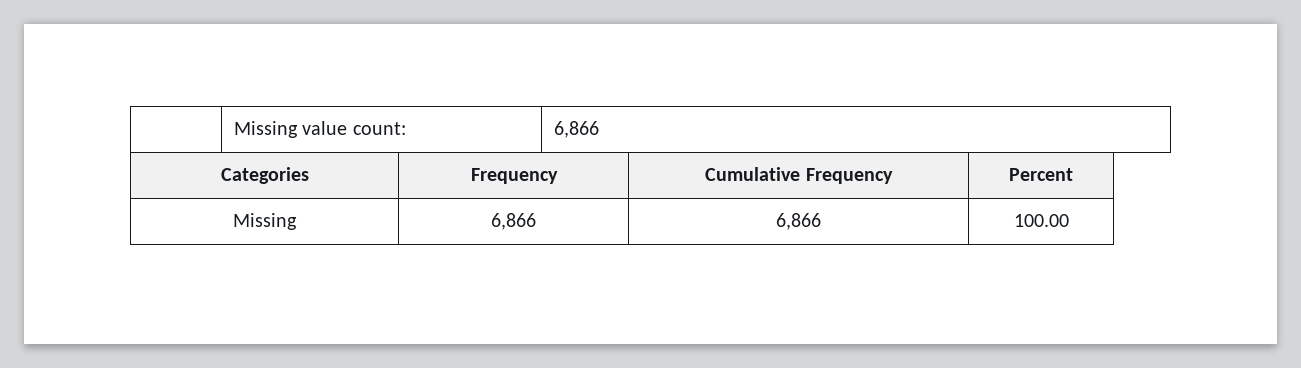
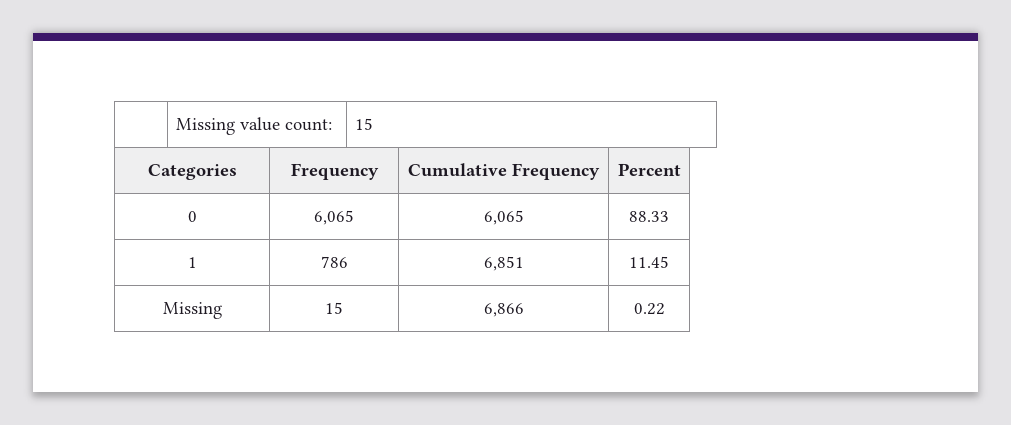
- | Missing value count: | 6,866
+ | Missing value count: | 15
- Missing | 6,866 | 6,866 | 100.00
+ 0 | 6,065 | 6,065 | 88.33
+ 1 | 786 | 6,851 | 11.45
+ Missing | 15 | 6,866 | 0.22

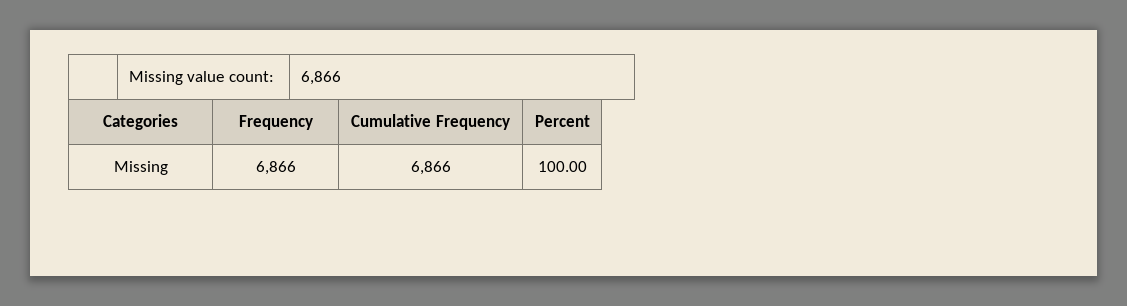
- | Missing value count: | 15
+ | Missing value count: | 6,866
- 0 | 6,065 | 6,065 | 88.33
- 1 | 786 | 6,851 | 11.45
- Missing | 15 | 6,866 | 0.22
+ Missing | 6,866 | 6,866 | 100.00

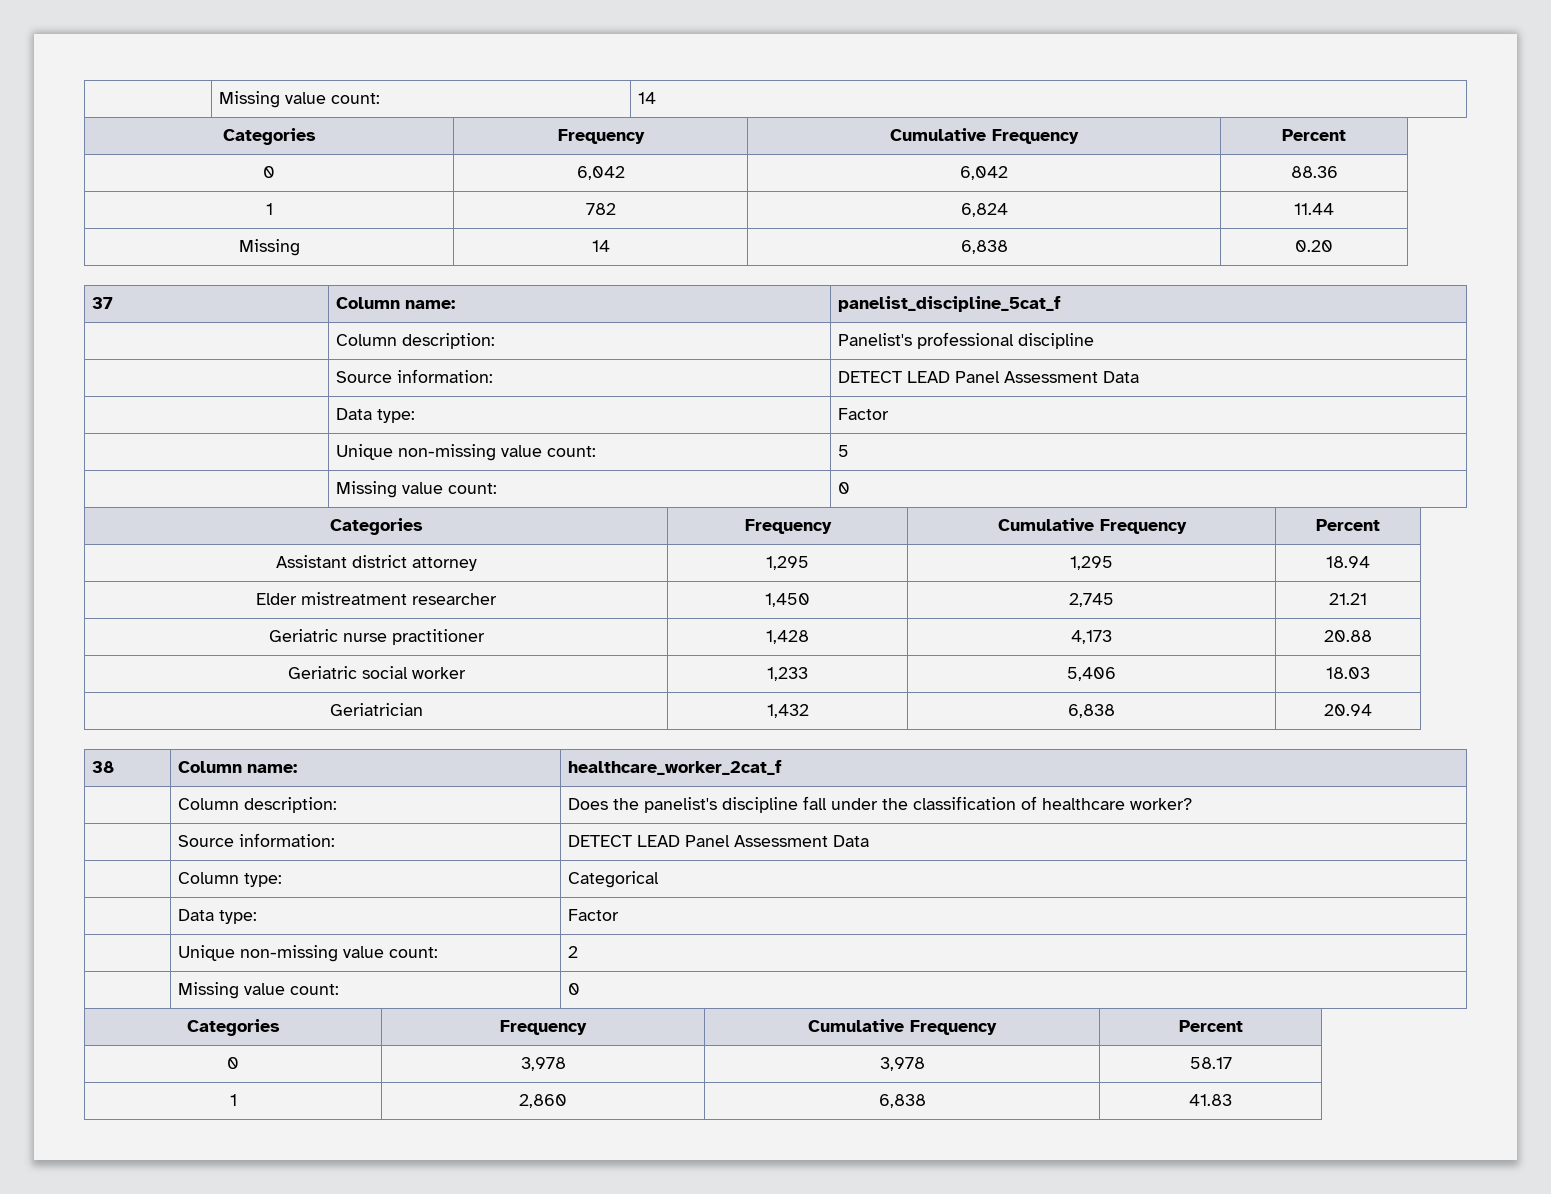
- | Missing value count: | 6,866
+ | Missing value count: | 14
  Categories | Frequency | Cumulative Frequency | Percent
- Missing | 6,866 | 6,866 | 100.00
+ 0 | 6,042 | 6,042 | 88.36
+ 1 | 782 | 6,824 | 11.44
+ Missing | 14 | 6,838 | 0.20
+ 37 | Column name: | panelist_discipline_5cat_f
+ | Column description: | Panelist's professional discipline
+ | Source information: | DETECT LEAD Panel Assessment Data
+ | Data type: | Factor
+ | Unique non-missing value count: | 5
+ | Missing value count: | 0
+ Categories | Frequency | Cumulative Frequency | Percent
+ Assistant district attorney | 1,295 | 1,295 | 18.94
+ Elder mistreatment researcher | 1,450 | 2,745 | 21.21
+ Geriatric nurse practitioner | 1,428 | 4,173 | 20.88
+ Geriatric social worker | 1,233 | 5,406 | 18.03
+ Geriatrician | 1,432 | 6,838 | 20.94
+ 38 | Column name: | healthcare_worker_2cat_f
+ | Column description: | Does the panelist's discipline fall under the classification of healthcare worker?
+ | Source information: | DETECT LEAD Panel Assessment Data
+ | Column type: | Categorical
+ | Data type: | Factor
+ | Unique non-missing value count: | 2
+ | Missing value count: | 0
+ Categories | Frequency | Cumulative Frequency | Percent
+ 0 | 3,978 | 3,978 | 58.17
+ 1 | 2,860 | 6,838 | 41.83

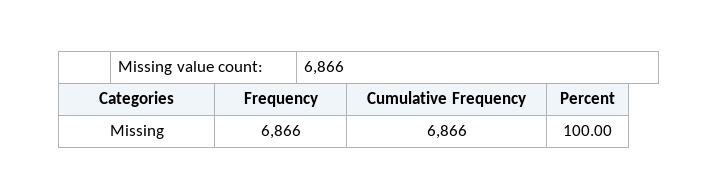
- | Missing value count: | 14
+ | Missing value count: | 6,866
  Categories | Frequency | Cumulative Frequency | Percent
- 0 | 6,042 | 6,042 | 88.36
- 1 | 782 | 6,824 | 11.44
- Missing | 14 | 6,838 | 0.20
- 37 | Column name: | panelist_discipline_5cat_f
- | Column description: | Panelist's professional discipline
- | Source information: | DETECT LEAD Panel Assessment Data
- | Data type: | Factor
- | Unique non-missing value count: | 5
- | Missing value count: | 0
- Categories | Frequency | Cumulative Frequency | Percent
- Assistant district attorney | 1,295 | 1,295 | 18.94
- Elder mistreatment researcher | 1,450 | 2,745 | 21.21
- Geriatric nurse practitioner | 1,428 | 4,173 | 20.88
- Geriatric social worker | 1,233 | 5,406 | 18.03
- Geriatrician | 1,432 | 6,838 | 20.94
- 38 | Column name: | healthcare_worker_2cat_f
- | Column description: | Does the panelist's discipline fall under the classification of healthcare worker?
- | Source information: | DETECT LEAD Panel Assessment Data
- | Column type: | Categorical
- | Data type: | Factor
- | Unique non-missing value count: | 2
- | Missing value count: | 0
- Categories | Frequency | Cumulative Frequency | Percent
- 0 | 3,978 | 3,978 | 58.17
- 1 | 2,860 | 6,838 | 41.83
+ Missing | 6,866 | 6,866 | 100.00

